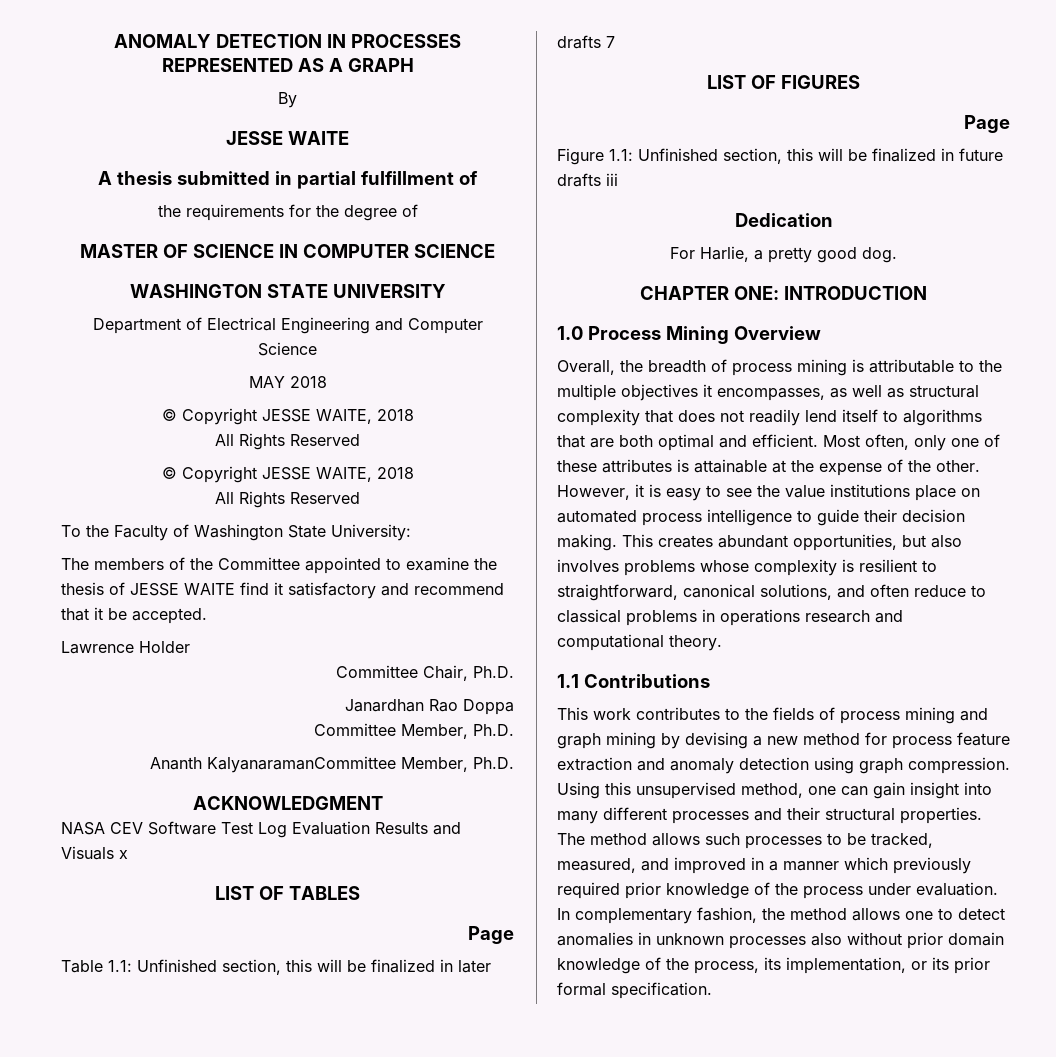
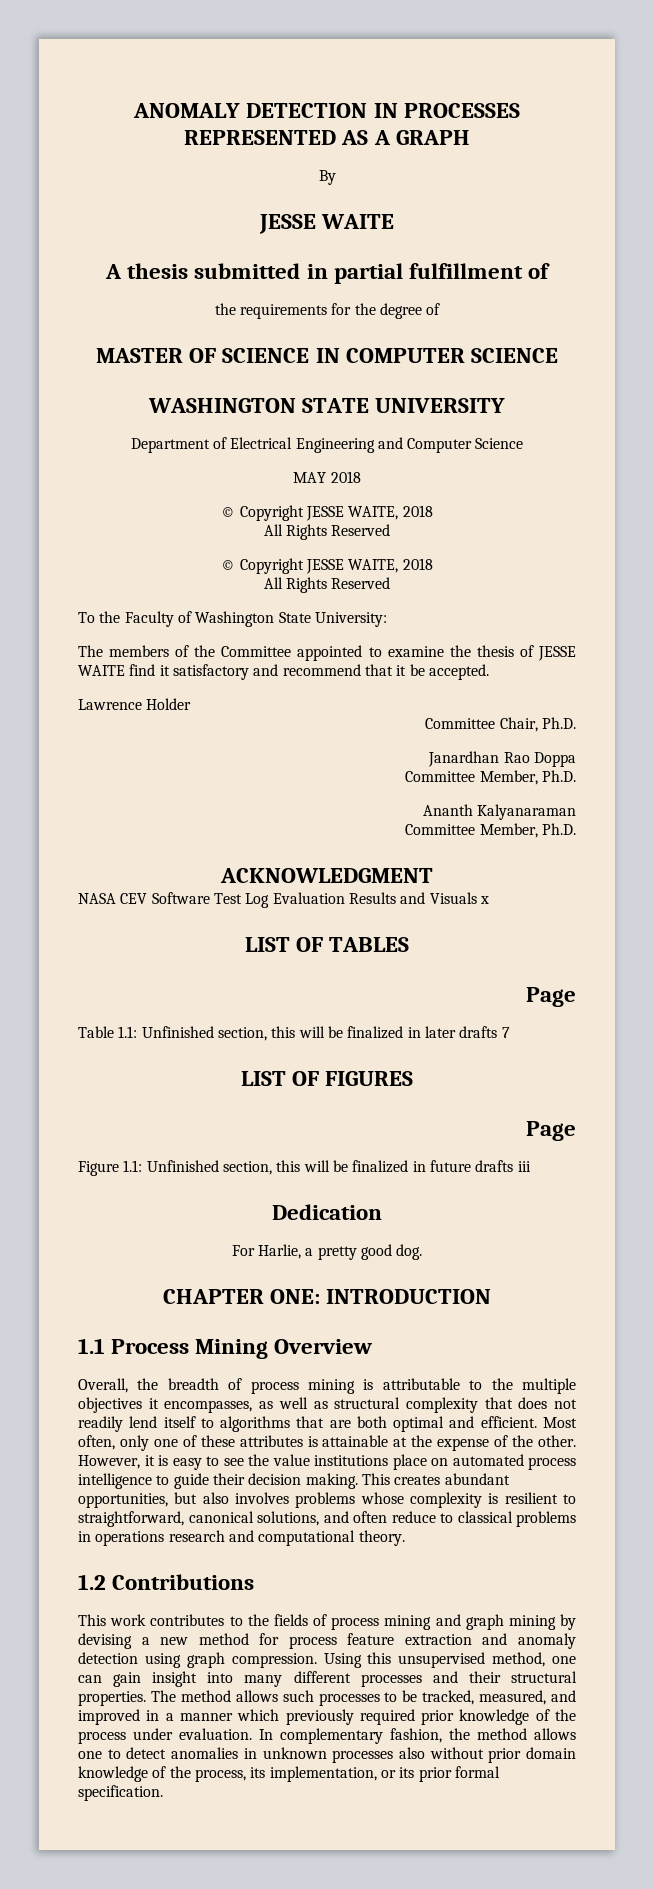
- Ananth KalyanaramanCommittee Member, Ph.D.
+ Ananth Kalyanaraman
+ Committee Member, Ph.D.
- 1.0 Process Mining Overview
+ 1.1 Process Mining Overview
- 1.1 Contributions
+ 1.2 Contributions

